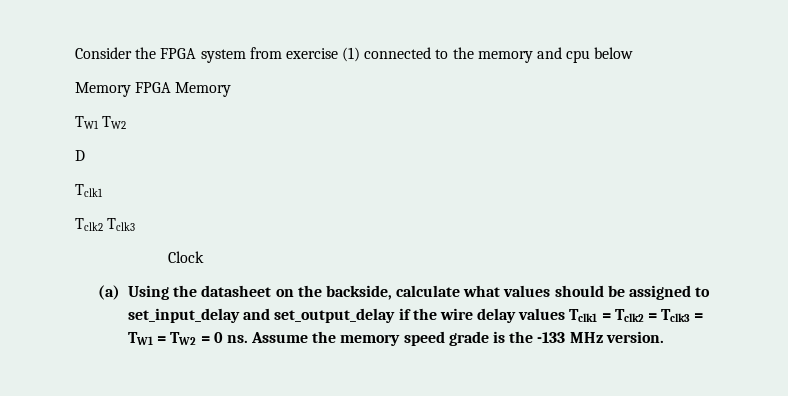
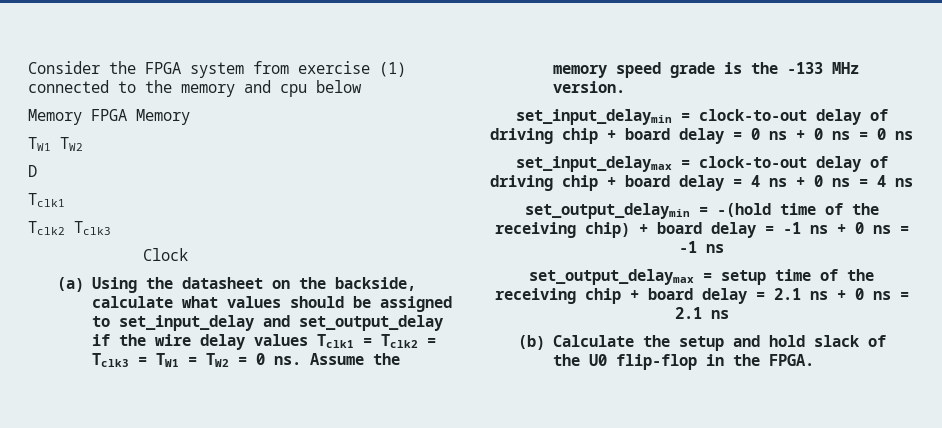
+ set_input_delaymin = clock-to-out delay of driving chip + board delay = 0 ns + 0 ns = 0 ns
+ set_input_delaymax = clock-to-out delay of driving chip + board delay = 4 ns + 0 ns = 4 ns
+ set_output_delaymin = -(hold time of the receiving chip) + board delay = -1 ns + 0 ns = -1 ns
+ set_output_delaymax = setup time of the receiving chip + board delay = 2.1 ns + 0 ns = 2.1 ns
+ (b) Calculate the setup and hold slack of the U0 flip-flop in the FPGA.

